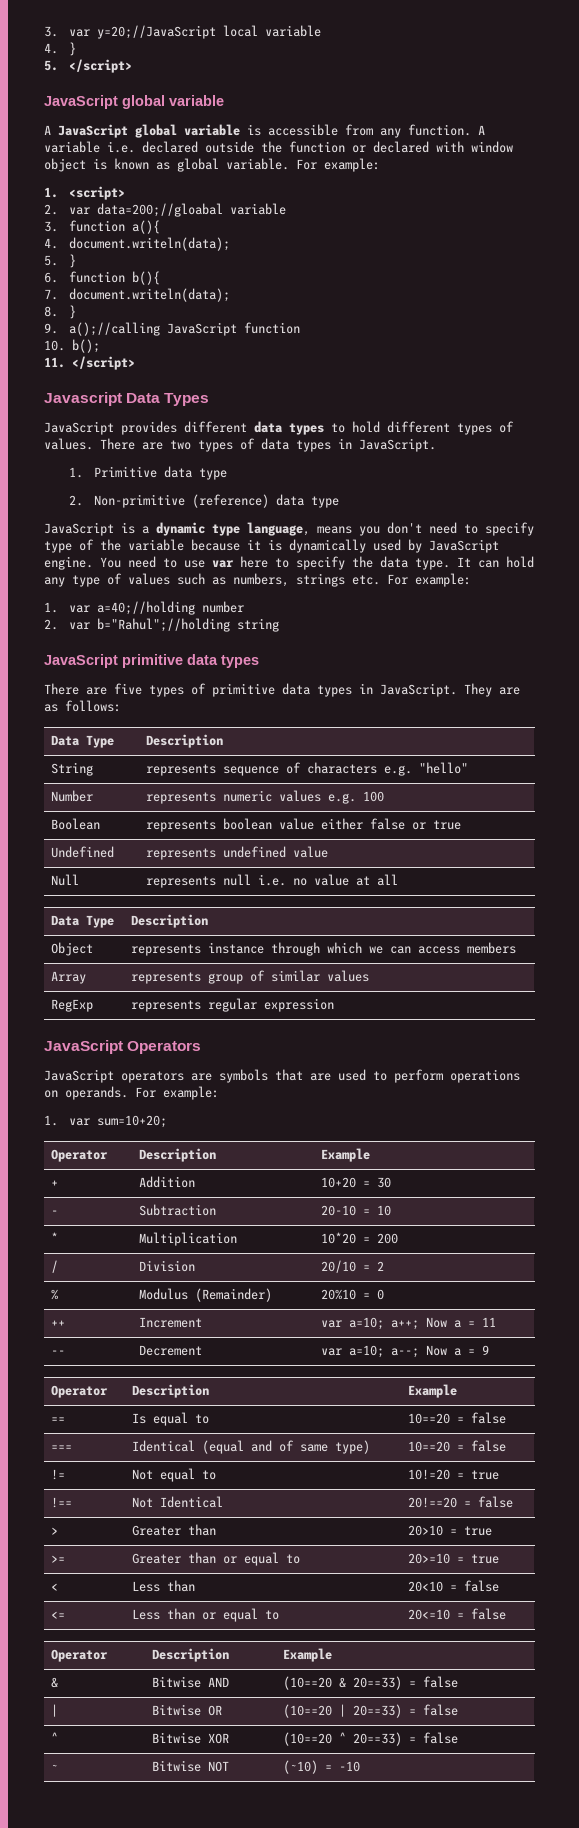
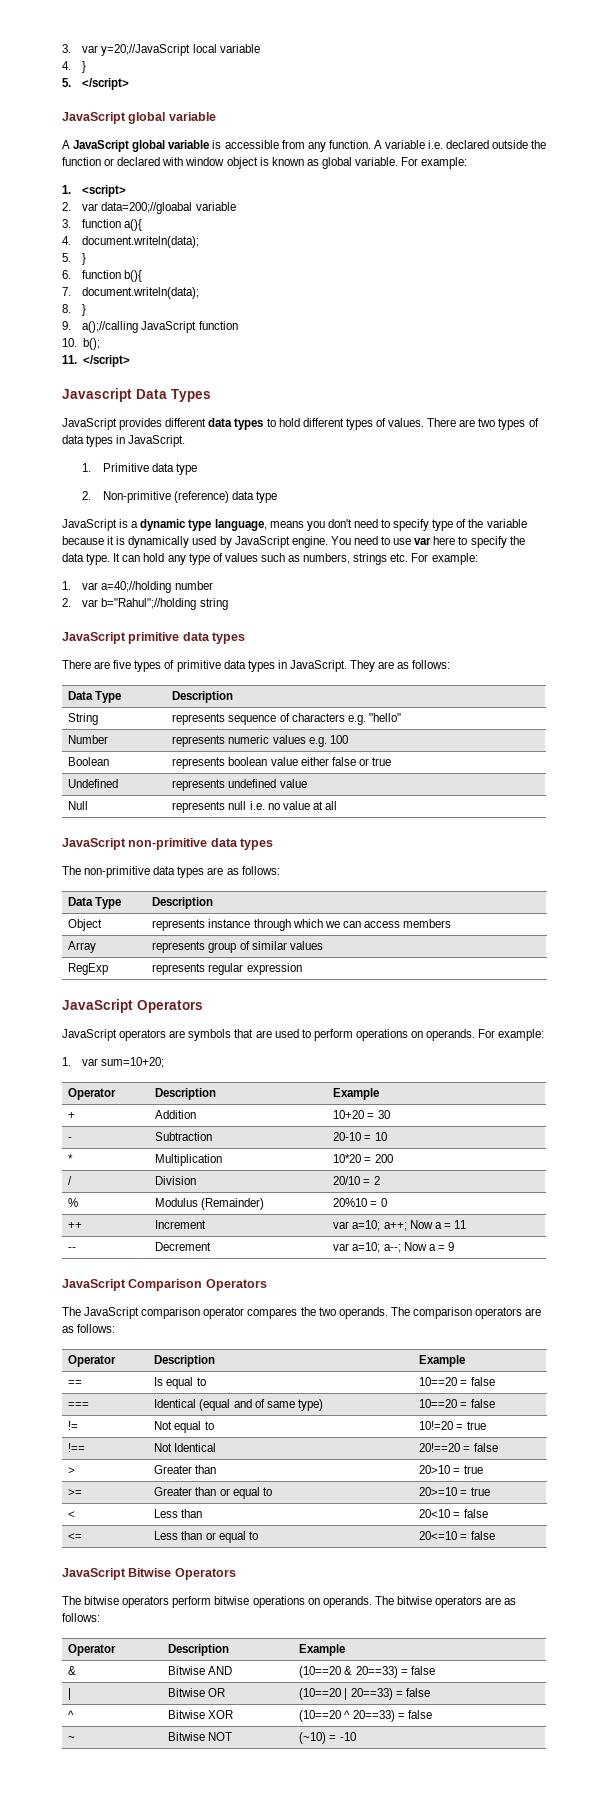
+ JavaScript non-primitive data types
+ The non-primitive data types are as follows:
+ JavaScript Comparison Operators
+ The JavaScript comparison operator compares the two operands. The comparison operators are as follows:
+ JavaScript Bitwise Operators
+ The bitwise operators perform bitwise operations on operands. The bitwise operators are as follows:

